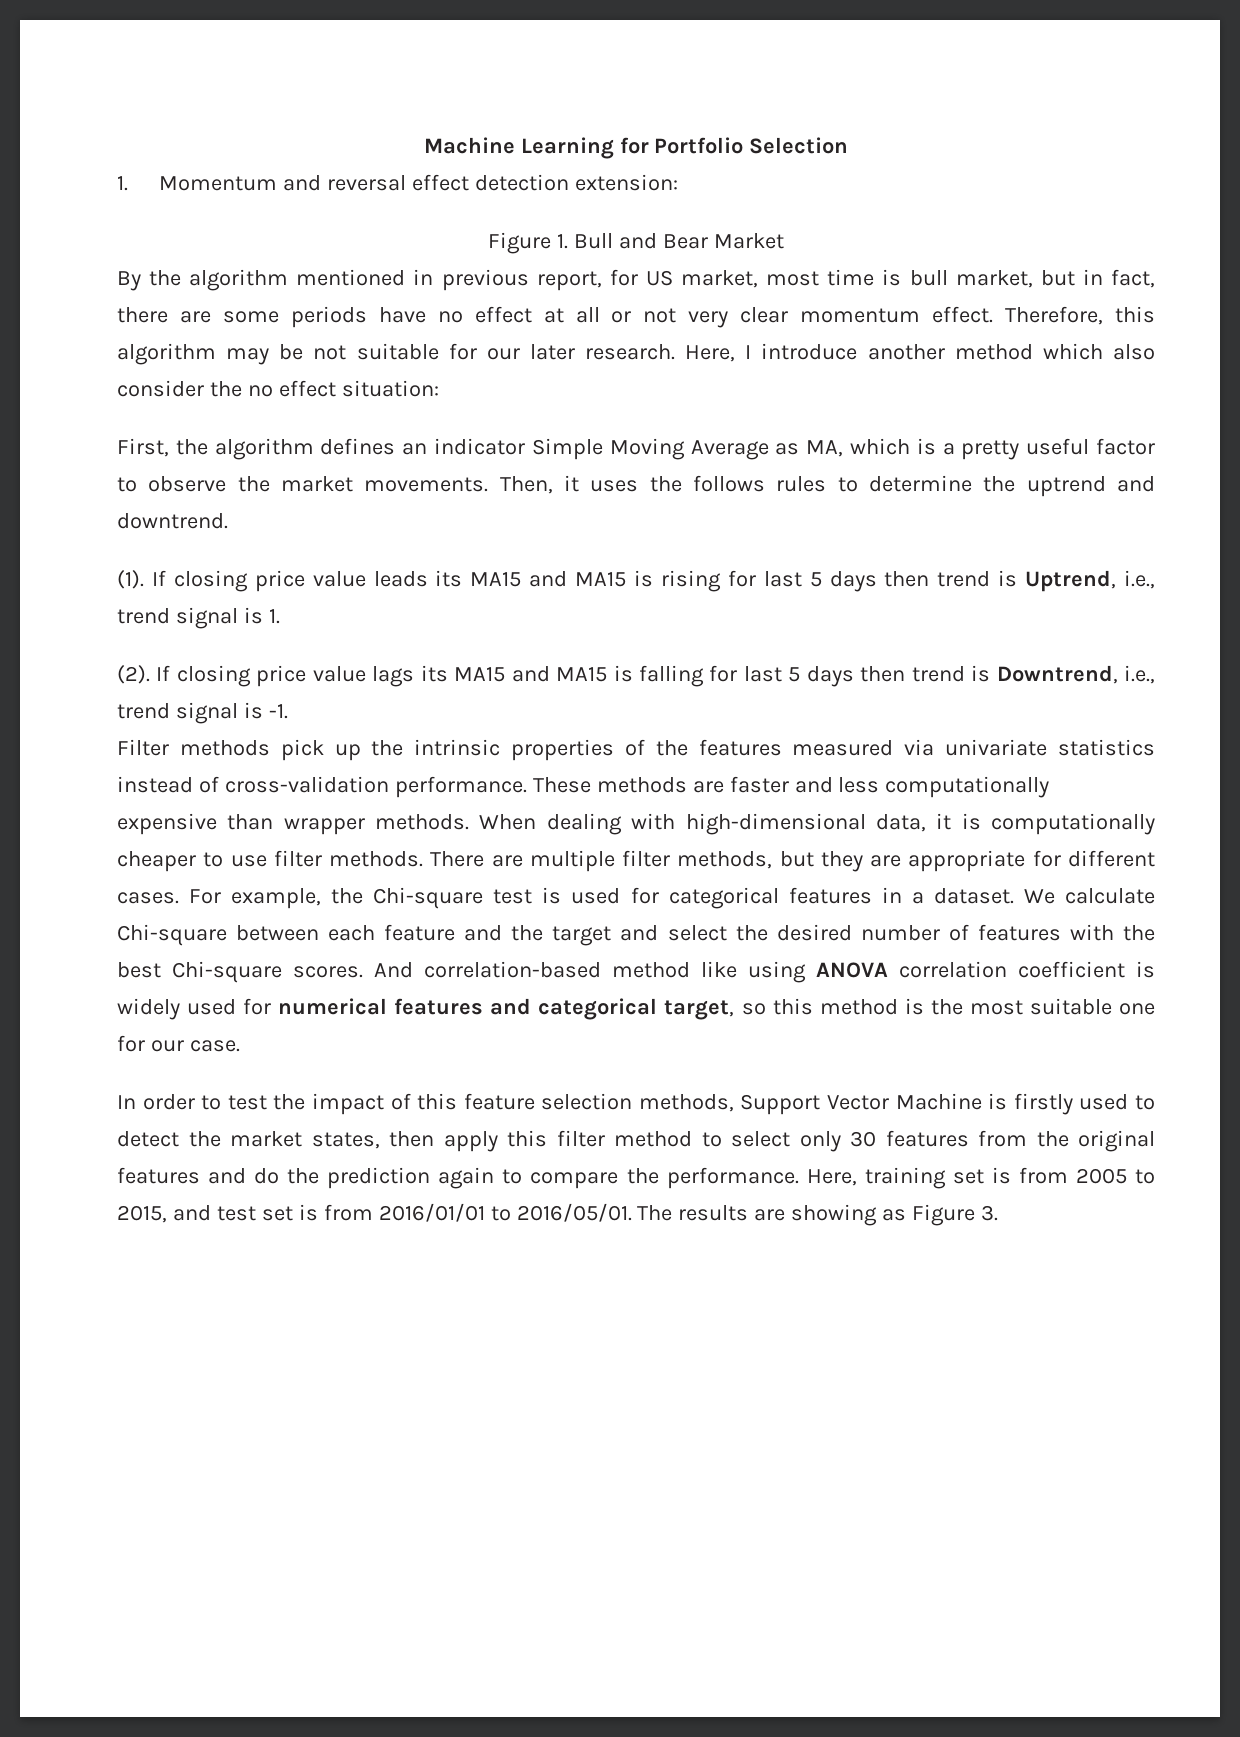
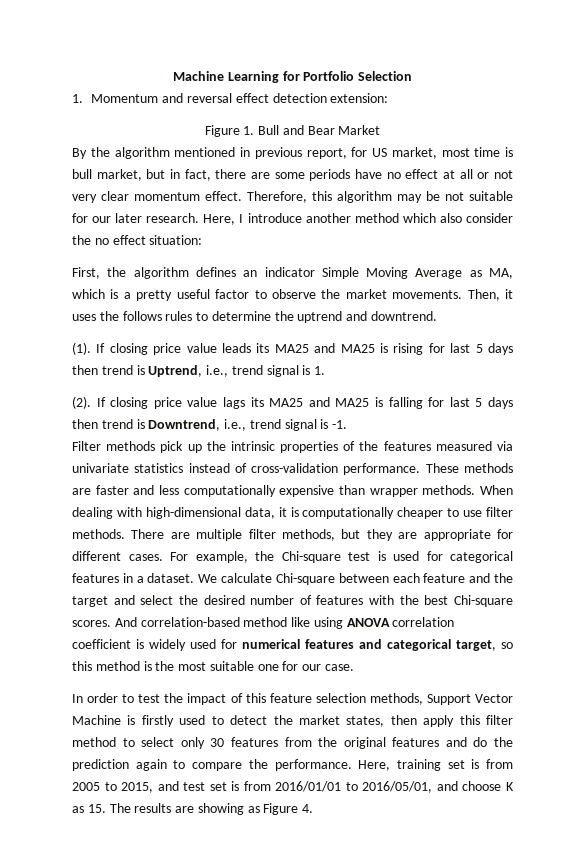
- If closing price value leads its MA15 and MA15 is rising for last 5 days then trend is Uptrend, i.e., trend signal is 1.
+ If closing price value leads its MA25 and MA25 is rising for last 5 days then trend is Uptrend, i.e., trend signal is 1.
- If closing price value lags its MA15 and MA15 is falling for last 5 days then trend is Downtrend, i.e., trend signal is -1.
+ If closing price value lags its MA25 and MA25 is falling for last 5 days then trend is Downtrend, i.e., trend signal is -1.
- Here, training set is from 2005 to 2015, and test set is from 2016/01/01 to 2016/05/01. The results are showing as Figure 3.
+ Here, training set is from 2005 to 2015, and test set is from 2016/01/01 to 2016/05/01, and choose K as 15. The results are showing as Figure 4.

